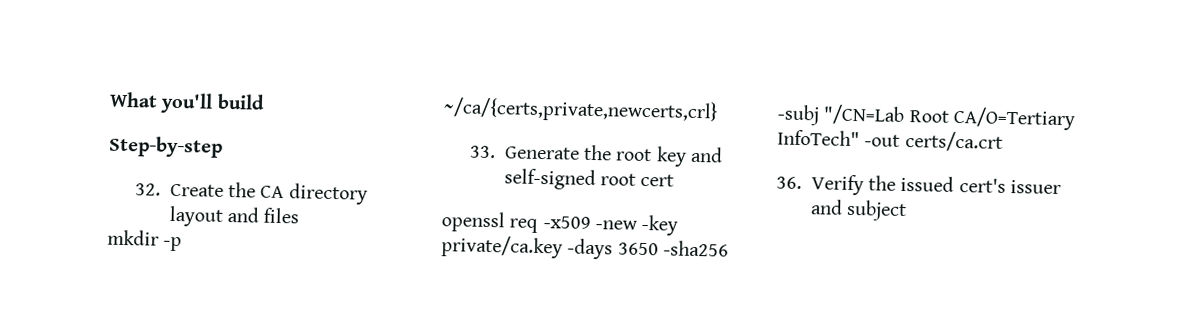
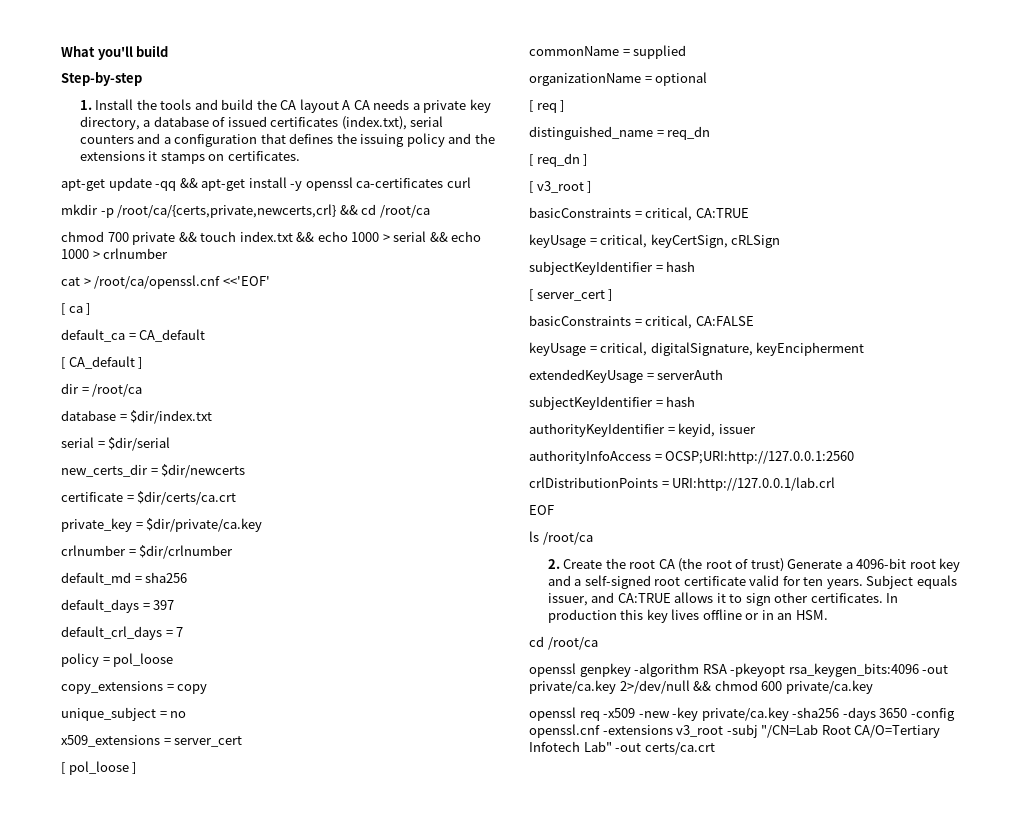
- 32. Create the CA directory layout and files
- mkdir -p ~/ca/{certs,private,newcerts,crl}
- 33. Generate the root key and self-signed root cert
+ 1. Install the tools and build the CA layout A CA needs a private key directory, a database of issued certificates (index.txt), serial counters and a configuration that defines the issuing policy and the extensions it stamps on certificates.
+ apt-get update -qq && apt-get install -y openssl ca-certificates curl
+ mkdir -p /root/ca/{certs,private,newcerts,crl} && cd /root/ca
+ chmod 700 private && touch index.txt && echo 1000 > serial && echo 1000 > crlnumber
+ cat > /root/ca/openssl.cnf <<'EOF'
+ [ ca ]
+ default_ca = CA_default
+ [ CA_default ]
+ dir = /root/ca
+ database = $dir/index.txt
+ serial = $dir/serial
+ new_certs_dir = $dir/newcerts
+ certificate = $dir/certs/ca.crt
+ private_key = $dir/private/ca.key
+ crlnumber = $dir/crlnumber
+ default_md = sha256
+ default_days = 397
+ default_crl_days = 7
+ policy = pol_loose
+ copy_extensions = copy
+ unique_subject = no
+ x509_extensions = server_cert
+ [ pol_loose ]
+ commonName = supplied
+ organizationName = optional
+ [ req ]
+ distinguished_name = req_dn
+ [ req_dn ]
+ [ v3_root ]
+ basicConstraints = critical, CA:TRUE
+ keyUsage = critical, keyCertSign, cRLSign
+ subjectKeyIdentifier = hash
+ [ server_cert ]
+ basicConstraints = critical, CA:FALSE
+ keyUsage = critical, digitalSignature, keyEncipherment
+ extendedKeyUsage = serverAuth
+ subjectKeyIdentifier = hash
+ authorityKeyIdentifier = keyid, issuer
+ authorityInfoAccess = OCSP;URI:http://127.0.0.1:2560
+ crlDistributionPoints = URI:http://127.0.0.1/lab.crl
+ EOF
+ ls /root/ca
+ 2. Create the root CA (the root of trust) Generate a 4096-bit root key and a self-signed root certificate valid for ten years. Subject equals issuer, and CA:TRUE allows it to sign other certificates. In production this key lives offline or in an HSM.
+ cd /root/ca
+ openssl genpkey -algorithm RSA -pkeyopt rsa_keygen_bits:4096 -out private/ca.key 2>/dev/null && chmod 600 private/ca.key
- openssl req -x509 -new -key private/ca.key -days 3650 -sha256 -subj "/CN=Lab Root CA/O=Tertiary InfoTech" -out certs/ca.crt
+ openssl req -x509 -new -key private/ca.key -sha256 -days 3650 -config openssl.cnf -extensions v3_root -subj "/CN=Lab Root CA/O=Tertiary Infotech Lab" -out certs/ca.crt
- 36. Verify the issued cert's issuer and subject

